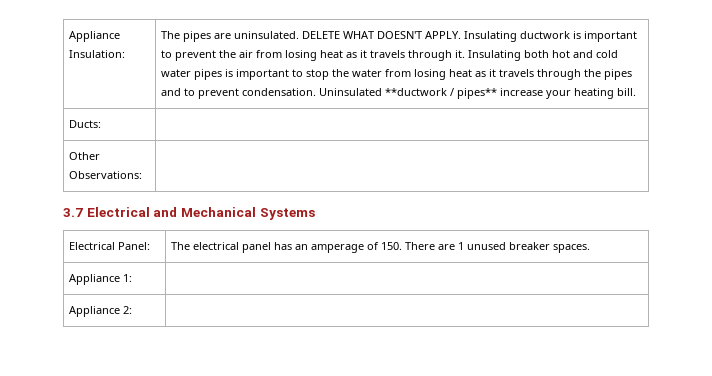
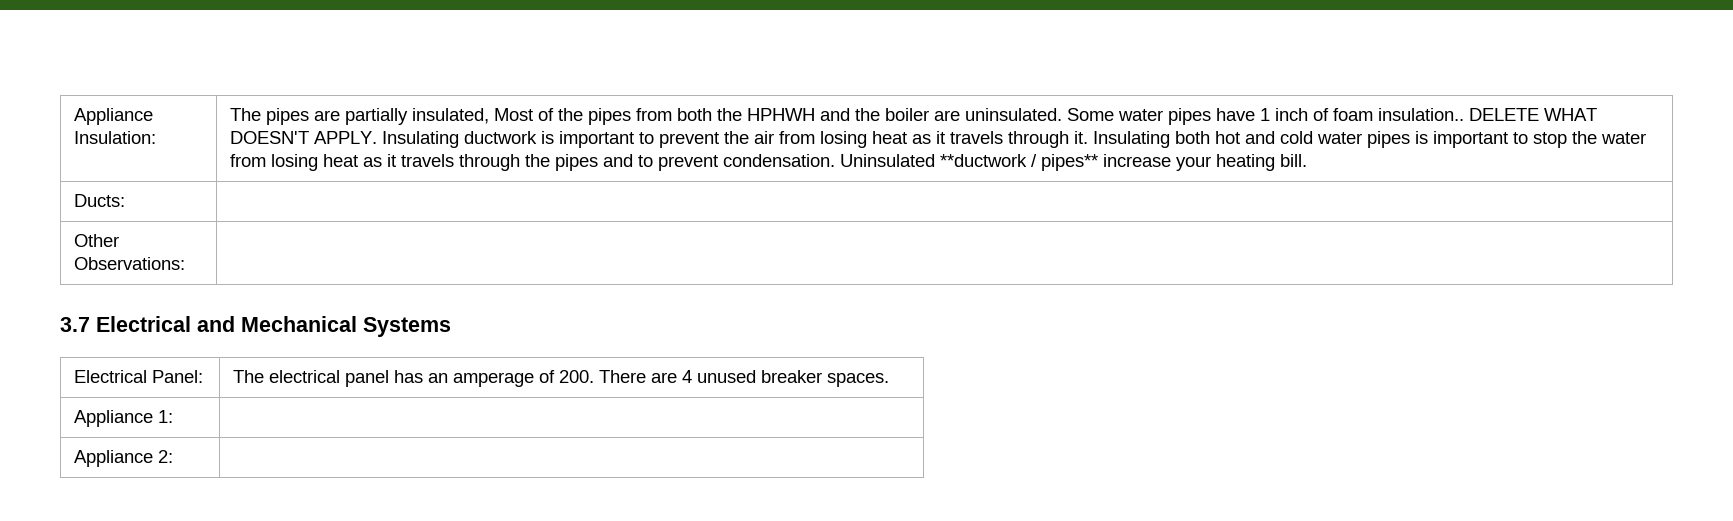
- The pipes are uninsulated.
+ The pipes are partially insulated, Most of the pipes from both the HPHWH and the boiler are uninsulated. Some water pipes have 1 inch of foam insulation..
- Electrical Panel: | The electrical panel has an amperage of 150. There are 1 unused breaker spaces.
+ Electrical Panel: | The electrical panel has an amperage of 200. There are 4 unused breaker spaces.

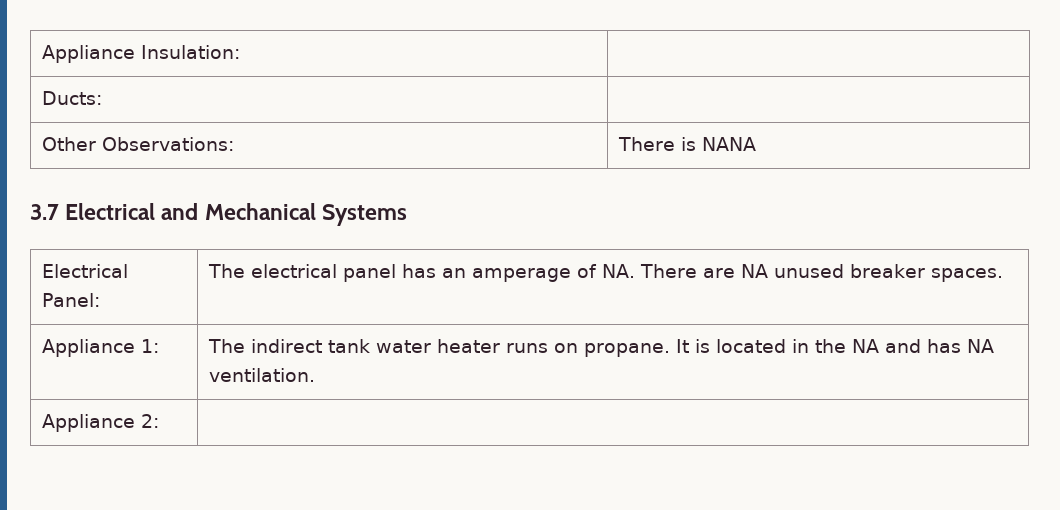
- The pipes are partially insulated, Most of the pipes from both the HPHWH and the boiler are uninsulated. Some water pipes have 1 inch of foam insulation.. DELETE WHAT DOESN'T APPLY. Insulating ductwork is important to prevent the air from losing heat as it travels through it. Insulating both hot and cold water pipes is important to stop the water from losing heat as it travels through the pipes and to prevent condensation. Uninsulated **ductwork / pipes** increase your heating bill.
- Other Observations: |
+ Other Observations: | There is NANA
- Electrical Panel: | The electrical panel has an amperage of 200. There are 4 unused breaker spaces.
+ Electrical Panel: | The electrical panel has an amperage of NA. There are NA unused breaker spaces.
- Appliance 1: |
+ Appliance 1: | The indirect tank water heater runs on propane. It is located in the NA and has NA ventilation.

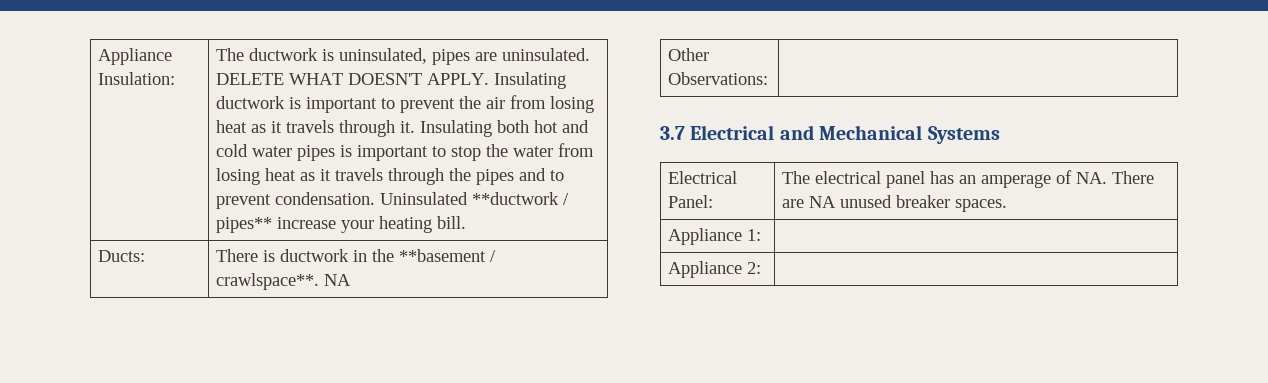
- Ducts: |
+ The ductwork is uninsulated, pipes are uninsulated. DELETE WHAT DOESN'T APPLY. Insulating ductwork is important to prevent the air from losing heat as it travels through it. Insulating both hot and cold water pipes is important to stop the water from losing heat as it travels through the pipes and to prevent condensation. Uninsulated **ductwork / pipes** increase your heating bill.
+ Ducts: | There is ductwork in the **basement / crawlspace**. NA
- Other Observations: | There is NANA
+ Other Observations: |
- Appliance 1: | The indirect tank water heater runs on propane. It is located in the NA and has NA ventilation.
+ Appliance 1: |

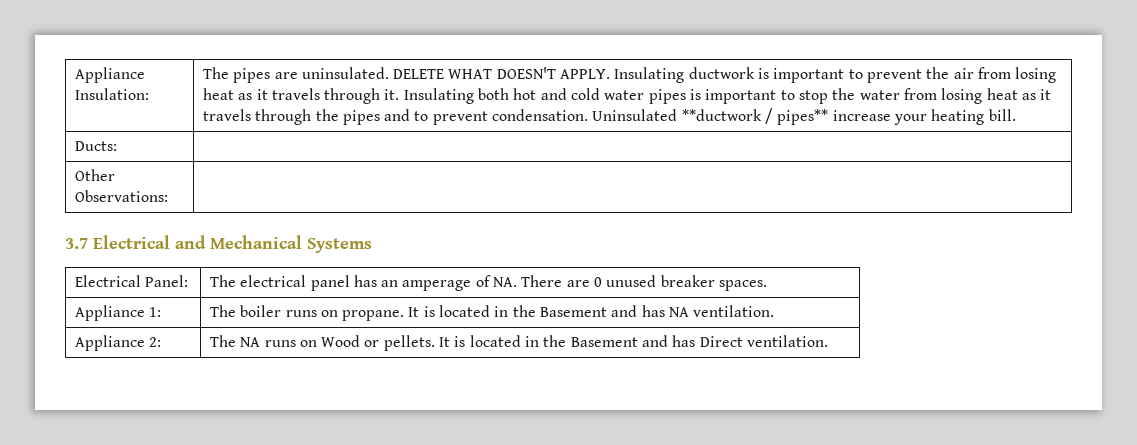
- The ductwork is uninsulated, pipes are uninsulated.
+ The pipes are uninsulated.
- Ducts: | There is ductwork in the **basement / crawlspace**. NA
+ Ducts: |
- Electrical Panel: | The electrical panel has an amperage of NA. There are NA unused breaker spaces.
+ Electrical Panel: | The electrical panel has an amperage of NA. There are 0 unused breaker spaces.
- Appliance 1: |
- Appliance 2: |
+ Appliance 1: | The boiler runs on propane. It is located in the Basement and has NA ventilation.
+ Appliance 2: | The NA runs on Wood or pellets. It is located in the Basement and has Direct ventilation.

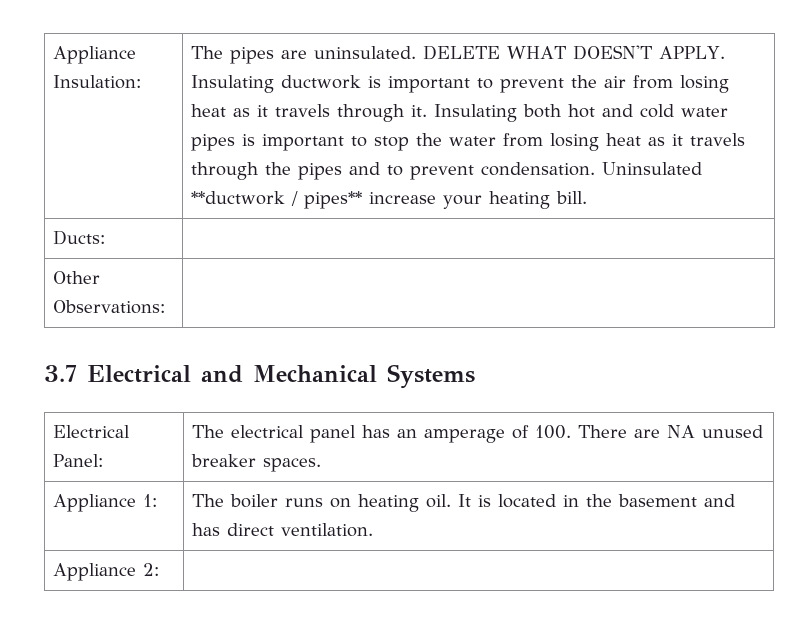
- Electrical Panel: | The electrical panel has an amperage of NA. There are 0 unused breaker spaces.
+ Electrical Panel: | The electrical panel has an amperage of 100. There are NA unused breaker spaces.
- Appliance 1: | The boiler runs on propane. It is located in the Basement and has NA ventilation.
+ Appliance 1: | The boiler runs on heating oil. It is located in the basement and has direct ventilation.
- Appliance 2: | The NA runs on Wood or pellets. It is located in the Basement and has Direct ventilation.
+ Appliance 2: |

